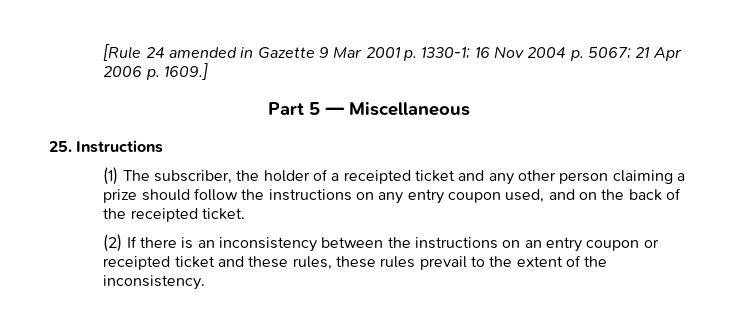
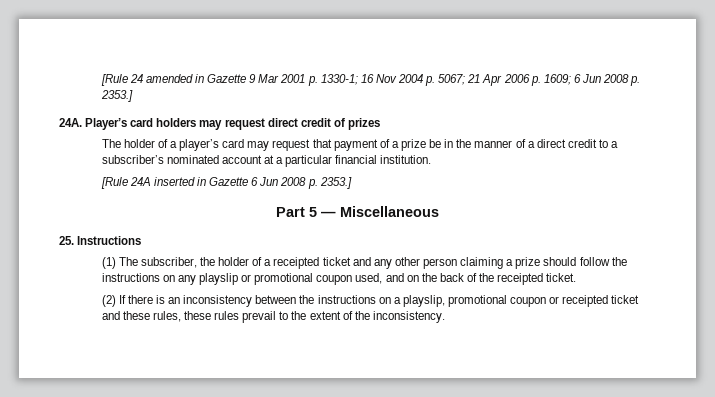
- [Rule 24 amended in Gazette 9 Mar 2001 p. 1330-1; 16 Nov 2004 p. 5067; 21 Apr 2006 p. 1609.]
+ [Rule 24 amended in Gazette 9 Mar 2001 p. 1330-1; 16 Nov 2004 p. 5067; 21 Apr 2006 p. 1609; 6 Jun 2008 p. 2353.]
+ 24A. Player’s card holders may request direct credit of prizes
+ The holder of a player’s card may request that payment of a prize be in the manner of a direct credit to a subscriber’s nominated account at a particular financial institution.
+ [Rule 24A inserted in Gazette 6 Jun 2008 p. 2353.]
- (1) The subscriber, the holder of a receipted ticket and any other person claiming a prize should follow the instructions on any entry coupon used, and on the back of the receipted ticket.
+ (1) The subscriber, the holder of a receipted ticket and any other person claiming a prize should follow the instructions on any playslip or promotional coupon used, and on the back of the receipted ticket.
- (2) If there is an inconsistency between the instructions on an entry coupon or receipted ticket and these rules, these rules prevail to the extent of the inconsistency.
+ (2) If there is an inconsistency between the instructions on a playslip, promotional coupon or receipted ticket and these rules, these rules prevail to the extent of the inconsistency.

